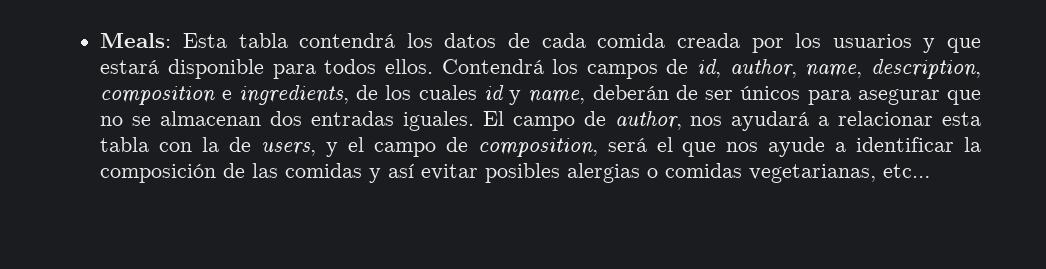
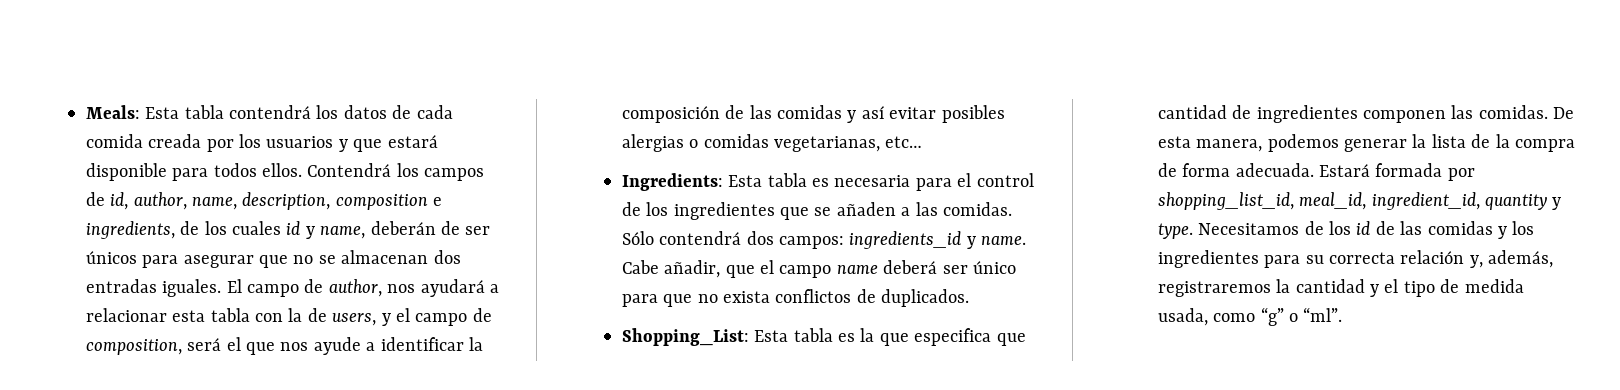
+ Ingredients: Esta tabla es necesaria para el control de los ingredientes que se añaden a las comidas. Sólo contendrá dos campos: ingredients_id y name. Cabe añadir, que el campo name deberá ser único para que no exista conflictos de duplicados.
+ Shopping_List: Esta tabla es la que especifica que cantidad de ingredientes componen las comidas. De esta manera, podemos generar la lista de la compra de forma adecuada. Estará formada por shopping_list_id, meal_id, ingredient_id, quantity y type. Necesitamos de los id de las comidas y los ingredientes para su correcta relación y, además, registraremos la cantidad y el tipo de medida usada, como “g” o “ml”.

